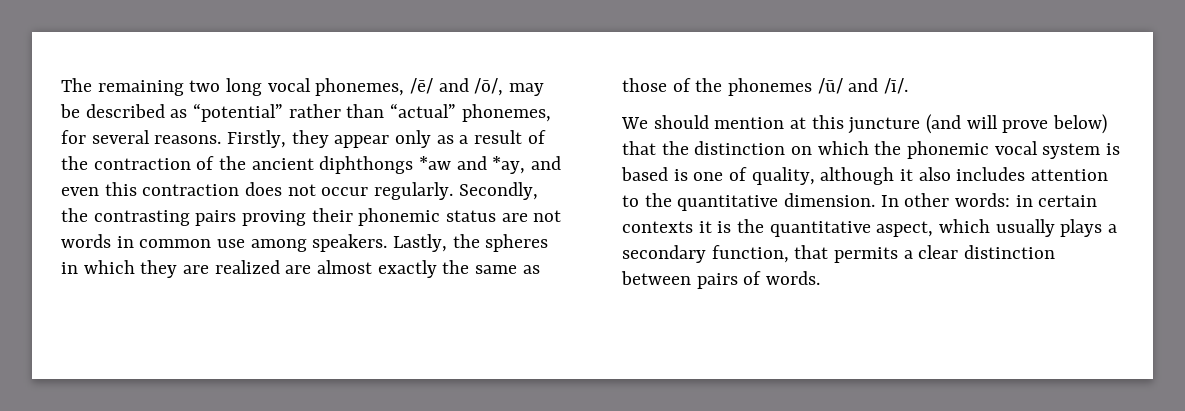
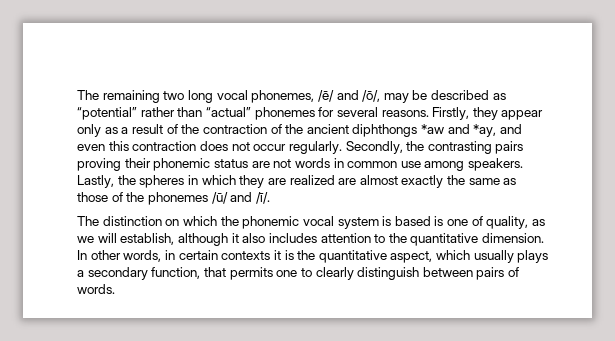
- The remaining two long vocal phonemes, /ē/ and /ō/, may be described as “potential” rather than “actual” phonemes, for several reasons.
+ The remaining two long vocal phonemes, /ē/ and /ō/, may be described as “potential” rather than “actual” phonemes for several reasons.
- We should mention at this juncture (and will prove below) that the distinction on which the phonemic vocal system is based is one of quality, although it also includes attention to the quantitative dimension.
+ The distinction on which the phonemic vocal system is based is one of quality, as we will establish, although it also includes attention to the quantitative dimension.
- In other words: in certain contexts it is the quantitative aspect, which usually plays a secondary function, that permits a clear distinction between pairs of words.
+ In other words, in certain contexts it is the quantitative aspect, which usually plays a secondary function, that permits one to clearly distinguish between pairs of words.

